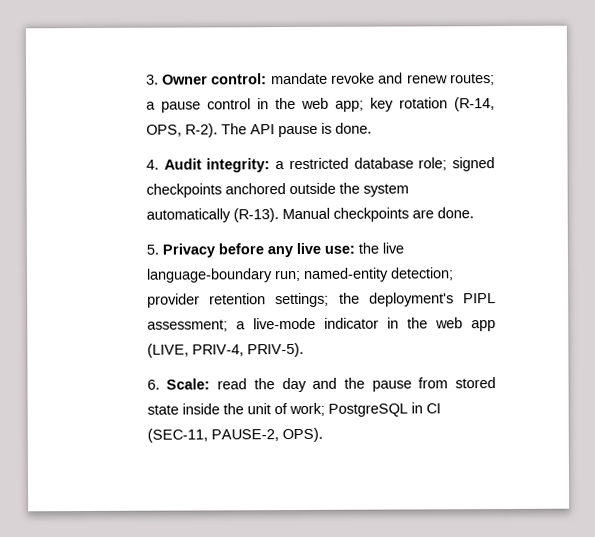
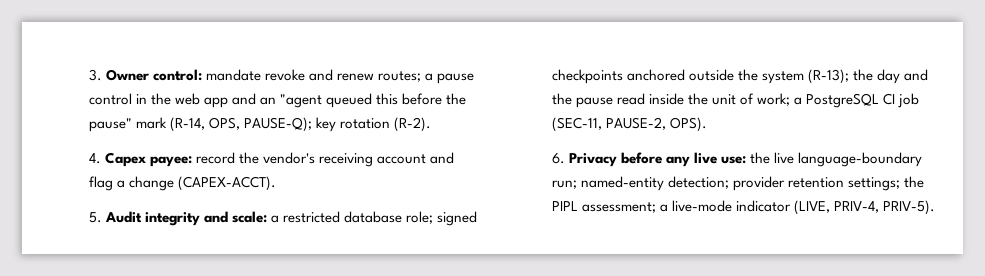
- 3. Owner control: mandate revoke and renew routes; a pause control in the web app; key rotation (R-14, OPS, R-2). The API pause is done.
- 4. Audit integrity: a restricted database role; signed checkpoints anchored outside the system automatically (R-13). Manual checkpoints are done.
- 5. Privacy before any live use: the live language-boundary run; named-entity detection; provider retention settings; the deployment's PIPL assessment; a live-mode indicator in the web app (LIVE, PRIV-4, PRIV-5).
+ 3. Owner control: mandate revoke and renew routes; a pause control in the web app and an "agent queued this before the pause" mark (R-14, OPS, PAUSE-Q); key rotation (R-2).
+ 4. Capex payee: record the vendor's receiving account and flag a change (CAPEX-ACCT).
+ 5. Audit integrity and scale: a restricted database role; signed checkpoints anchored outside the system (R-13); the day and the pause read inside the unit of work; a PostgreSQL CI job (SEC-11, PAUSE-2, OPS).
+ 6. Privacy before any live use: the live language-boundary run; named-entity detection; provider retention settings; the PIPL assessment; a live-mode indicator (LIVE, PRIV-4, PRIV-5).
- 6. Scale: read the day and the pause from stored state inside the unit of work; PostgreSQL in CI (SEC-11, PAUSE-2, OPS).

